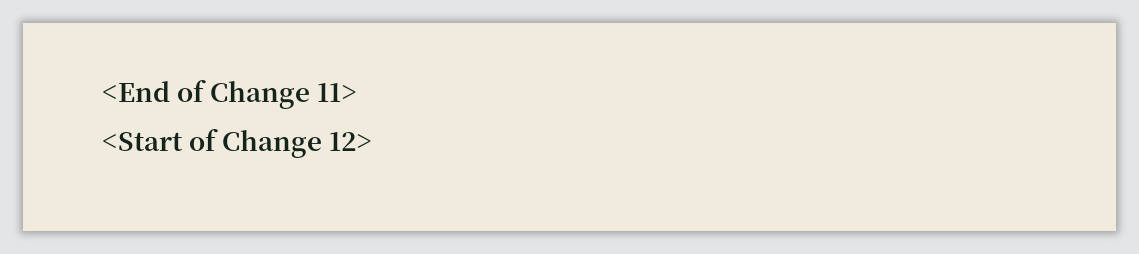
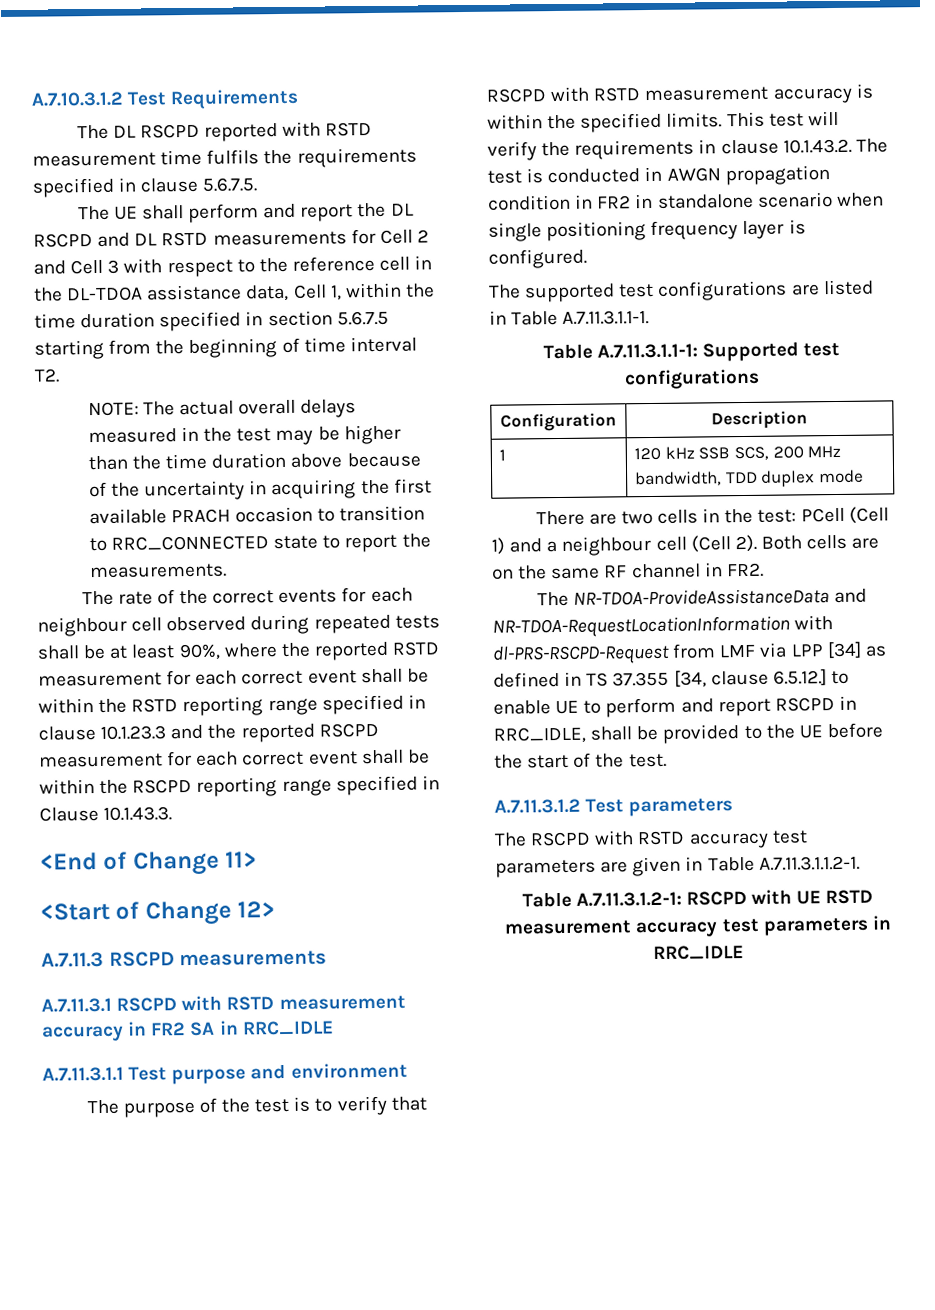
+ A.7.10.3.1.2 Test Requirements
+ The DL RSCPD reported with RSTD measurement time fulfils the requirements specified in clause 5.6.7.5.
+ The UE shall perform and report the DL RSCPD and DL RSTD measurements for Cell 2 and Cell 3 with respect to the reference cell in the DL-TDOA assistance data, Cell 1, within the time duration specified in section 5.6.7.5 starting from the beginning of time interval T2.
+ NOTE: The actual overall delays measured in the test may be higher than the time duration above because of the uncertainty in acquiring the first available PRACH occasion to transition to RRC_CONNECTED state to report the measurements.
+ The rate of the correct events for each neighbour cell observed during repeated tests shall be at least 90%, where the reported RSTD measurement for each correct event shall be within the RSTD reporting range specified in clause 10.1.23.3 and the reported RSCPD measurement for each correct event shall be within the RSCPD reporting range specified in Clause 10.1.43.3.
+ A.7.11.3 RSCPD measurements
+ A.7.11.3.1 RSCPD with RSTD measurement accuracy in FR2 SA in RRC_IDLE
+ A.7.11.3.1.1 Test purpose and environment
+ The purpose of the test is to verify that RSCPD with RSTD measurement accuracy is within the specified limits. This test will verify the requirements in clause 10.1.43.2. The test is conducted in AWGN propagation condition in FR2 in standalone scenario when single positioning frequency layer is configured.
+ The supported test configurations are listed in Table A.7.11.3.1.1-1.
+ Table A.7.11.3.1.1-1: Supported test configurations
+ Configuration | Description
+ 1 | 120 kHz SSB SCS, 200 MHz bandwidth, TDD duplex mode
+ There are two cells in the test: PCell (Cell 1) and a neighbour cell (Cell 2). Both cells are on the same RF channel in FR2.
+ The NR-TDOA-ProvideAssistanceData and NR-TDOA-RequestLocationInformation with dl-PRS-RSCPD-Request from LMF via LPP [34] as defined in TS 37.355 [34, clause 6.5.12.] to enable UE to perform and report RSCPD in RRC_IDLE, shall be provided to the UE before the start of the test.
+ A.7.11.3.1.2 Test parameters
+ The RSCPD with RSTD accuracy test parameters are given in Table A.7.11.3.1.1.2-1.
+ Table A.7.11.3.1.2-1: RSCPD with UE RSTD measurement accuracy test parameters in RRC_IDLE

